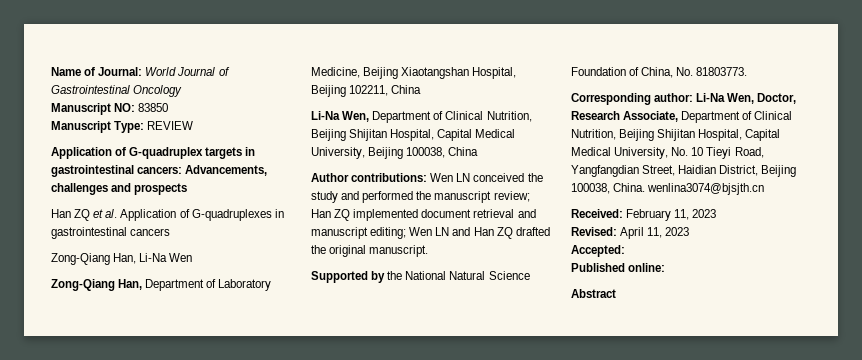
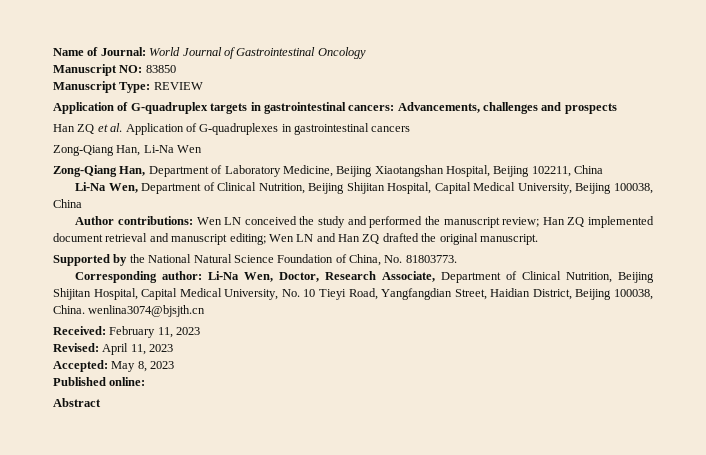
- Accepted:
+ Accepted: May 8, 2023

